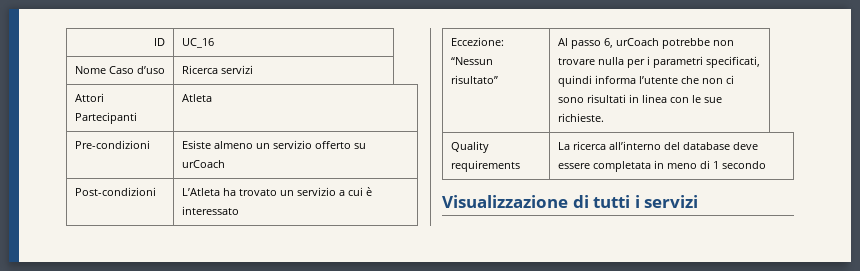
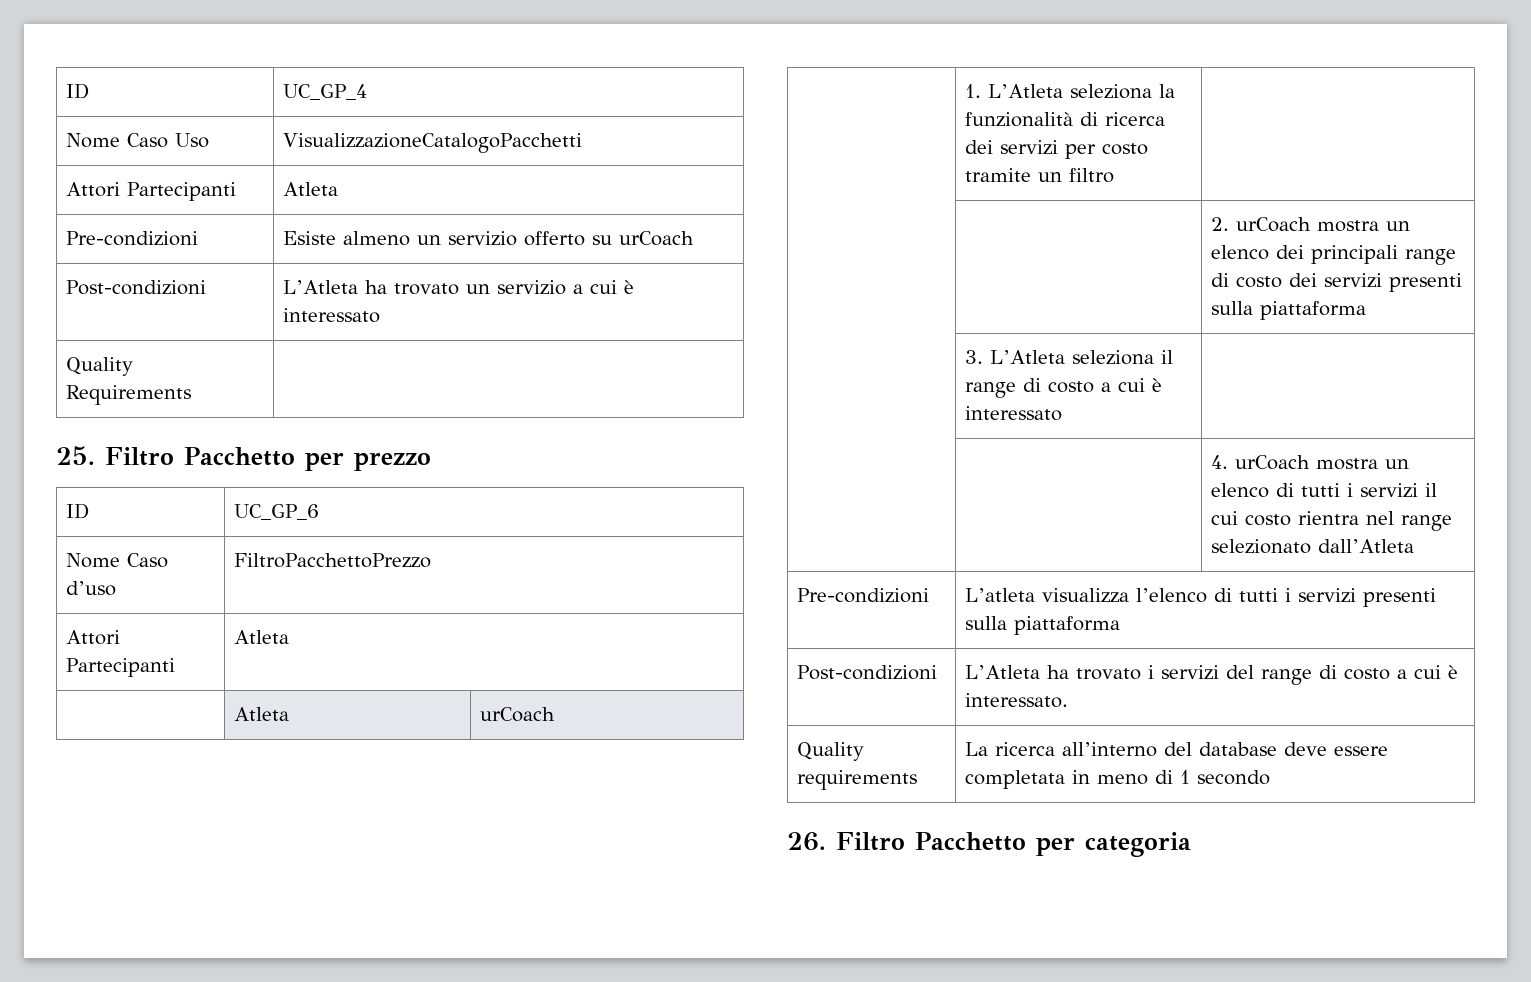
- ID | UC_16
- Nome Caso d’uso | Ricerca servizi
+ ID | UC_GP_4
+ Nome Caso Uso | VisualizzazioneCatalogoPacchetti
- Eccezione: “Nessun risultato” | Al passo 6, urCoach potrebbe non trovare nulla per i parametri specificati, quindi informa l’utente che non ci sono risultati in linea con le sue richieste.
+ Quality Requirements |
+ 25. Filtro Pacchetto per prezzo
+ ID | UC_GP_6
+ Nome Caso d’uso | FiltroPacchettoPrezzo
+ Attori Partecipanti | Atleta
+ | Atleta | urCoach
+ | 1. L’Atleta seleziona la funzionalità di ricerca dei servizi per costo tramite un filtro |
+ | | 2. urCoach mostra un elenco dei principali range di costo dei servizi presenti sulla piattaforma
+ | 3. L’Atleta seleziona il range di costo a cui è interessato |
+ | | 4. urCoach mostra un elenco di tutti i servizi il cui costo rientra nel range selezionato dall’Atleta
+ Pre-condizioni | L’atleta visualizza l’elenco di tutti i servizi presenti sulla piattaforma
+ Post-condizioni | L’Atleta ha trovato i servizi del range di costo a cui è interessato.
- Visualizzazione di tutti i servizi
+ 26. Filtro Pacchetto per categoria

